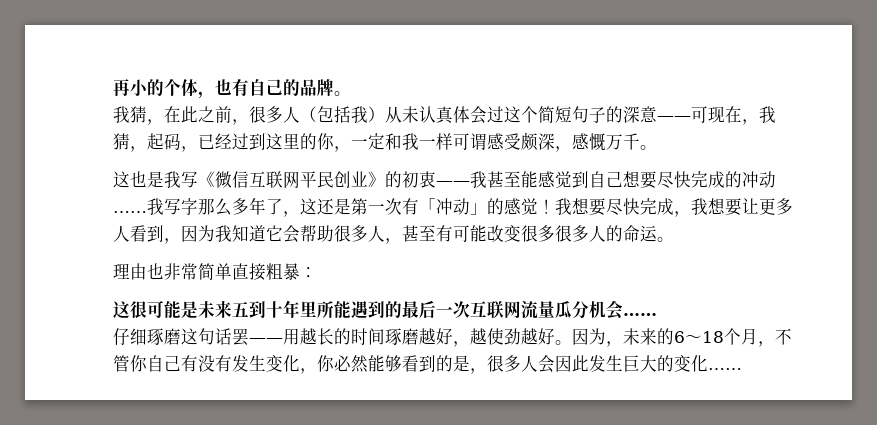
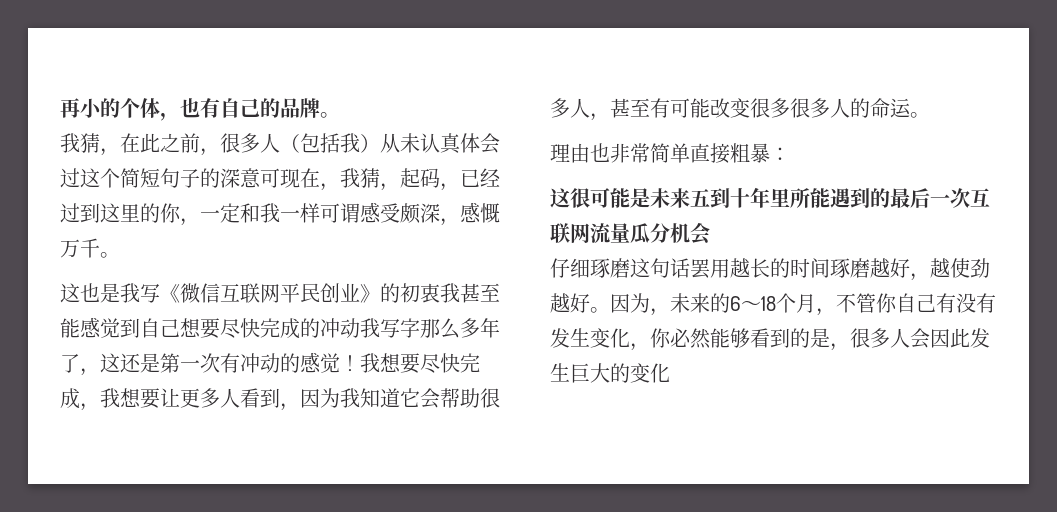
- 我猜，在此之前，很多人（包括我）从未认真体会过这个简短句子的深意——可现在，我猜，起码，已经过到这里的你，一定和我一样可谓感受颇深，感慨万千。
+ 我猜，在此之前，很多人（包括我）从未认真体会过这个简短句子的深意可现在，我猜，起码，已经过到这里的你，一定和我一样可谓感受颇深，感慨万千。
- 这也是我写《微信互联网平民创业》的初衷——我甚至能感觉到自己想要尽快完成的冲动……我写字那么多年了，这还是第一次有「冲动」的感觉！
+ 这也是我写《微信互联网平民创业》的初衷我甚至能感觉到自己想要尽快完成的冲动我写字那么多年了，这还是第一次有冲动的感觉！
- 这很可能是未来五到十年里所能遇到的最后一次互联网流量瓜分机会……
+ 这很可能是未来五到十年里所能遇到的最后一次互联网流量瓜分机会
- 仔细琢磨这句话罢——用越长的时间琢磨越好，越使劲越好。
+ 仔细琢磨这句话罢用越长的时间琢磨越好，越使劲越好。
- 因为，未来的6～18个月，不管你自己有没有发生变化，你必然能够看到的是，很多人会因此发生巨大的变化……
+ 因为，未来的6～18个月，不管你自己有没有发生变化，你必然能够看到的是，很多人会因此发生巨大的变化

